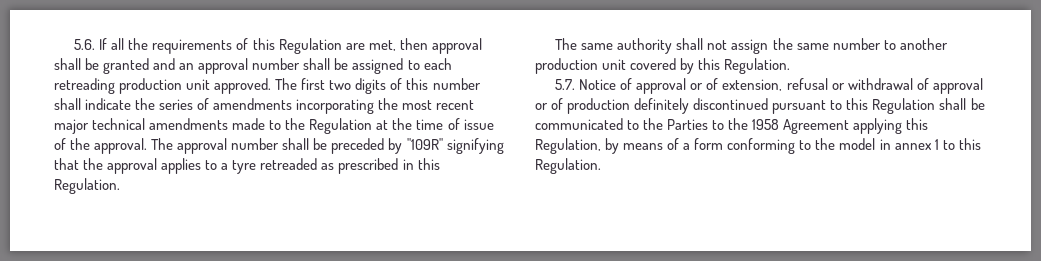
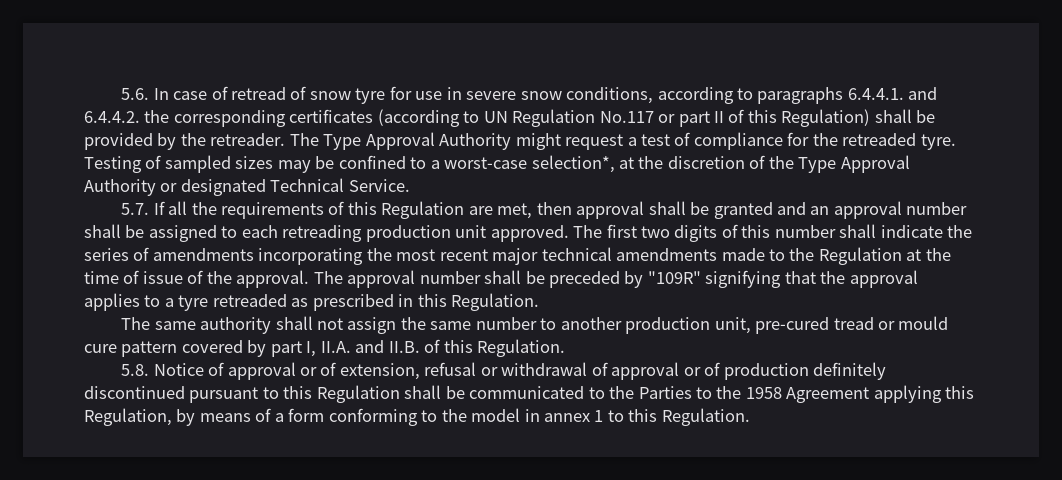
- 5.6. If all the requirements of this Regulation are met, then approval shall be granted and an approval number shall be assigned to each retreading production unit approved.
+ 5.6. In case of retread of snow tyre for use in severe snow conditions, according to paragraphs 6.4.4.1. and 6.4.4.2. the corresponding certificates (according to UN Regulation No.117 or part II of this Regulation) shall be provided by the retreader. The Type Approval Authority might request a test of compliance for the retreaded tyre. Testing of sampled sizes may be confined to a worst-case selection*, at the discretion of the Type Approval Authority or designated Technical Service.
+ 5.7. If all the requirements of this Regulation are met, then approval shall be granted and an approval number shall be assigned to each retreading production unit approved.
- The same authority shall not assign the same number to another production unit covered by this Regulation.
- 5.7. Notice of approval or of extension, refusal or withdrawal of approval or of production definitely discontinued pursuant to this Regulation shall be communicated to the Parties to the 1958 Agreement applying this Regulation, by means of a form conforming to the model in annex 1 to this Regulation.
+ The same authority shall not assign the same number to another production unit, pre-cured tread or mould cure pattern covered by part I, II.A. and II.B. of this Regulation.
+ 5.8. Notice of approval or of extension, refusal or withdrawal of approval or of production definitely discontinued pursuant to this Regulation shall be communicated to the Parties to the 1958 Agreement applying this Regulation, by means of a form conforming to the model in annex 1 to this Regulation.

